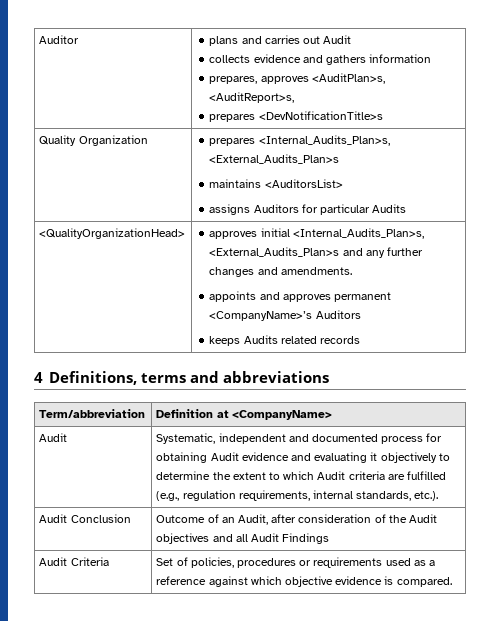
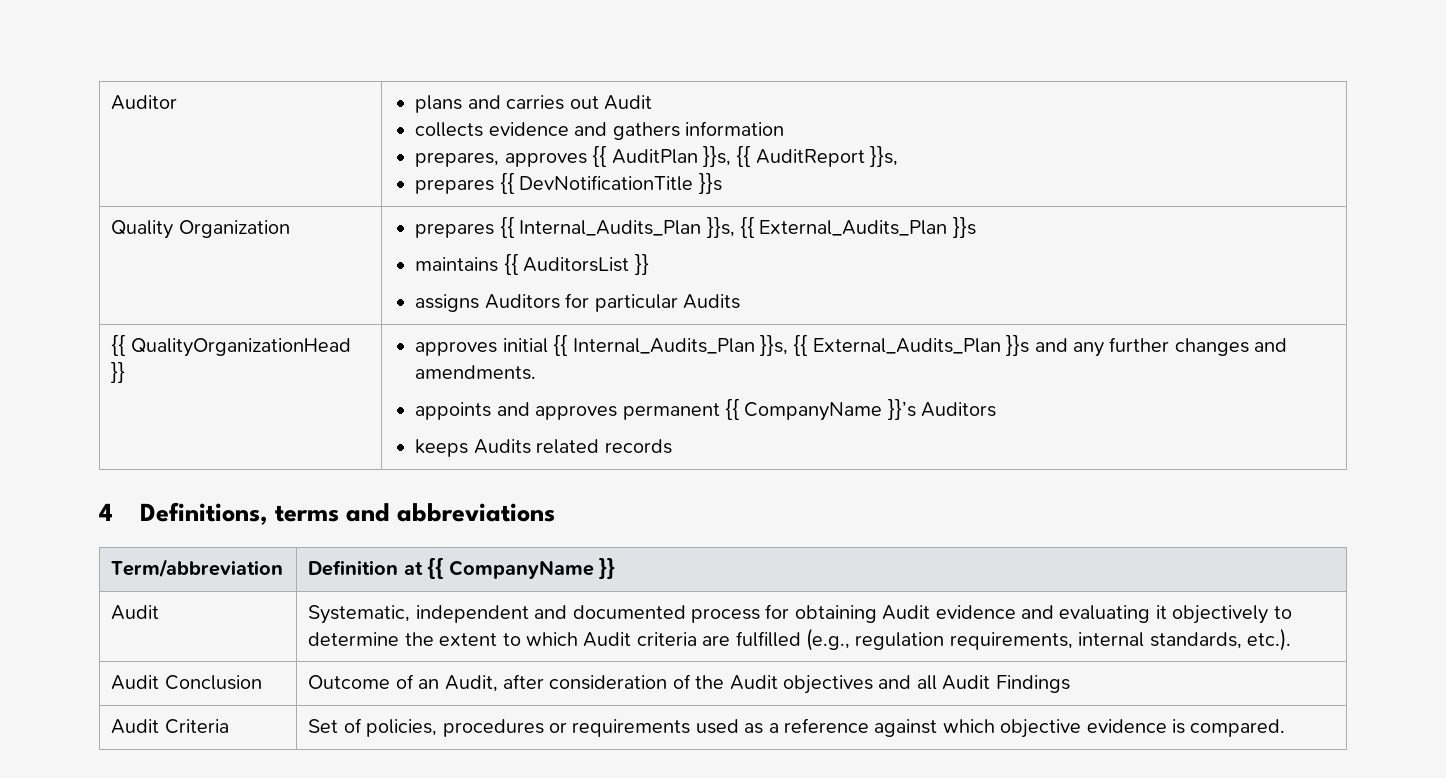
  Auditor | plans and carries out Audit
  collects evidence and gathers information
- prepares, approves <AuditPlan>s, <AuditReport>s,
- prepares <DevNotificationTitle>s
- Quality Organization | prepares <Internal_Audits_Plan>s, <External_Audits_Plan>s
- maintains <AuditorsList>
+ prepares, approves {{ AuditPlan }}s, {{ AuditReport }}s,
+ prepares {{ DevNotificationTitle }}s
+ Quality Organization | prepares {{ Internal_Audits_Plan }}s, {{ External_Audits_Plan }}s
+ maintains {{ AuditorsList }}
- <QualityOrganizationHead> | approves initial <Internal_Audits_Plan>s, <External_Audits_Plan>s and any further changes and amendments.
- appoints and approves permanent <CompanyName>’s Auditors
+ {{ QualityOrganizationHead }} | approves initial {{ Internal_Audits_Plan }}s, {{ External_Audits_Plan }}s and any further changes and amendments.
+ appoints and approves permanent {{ CompanyName }}’s Auditors
- Term/abbreviation | Definition at <CompanyName>
+ Term/abbreviation | Definition at {{ CompanyName }}

